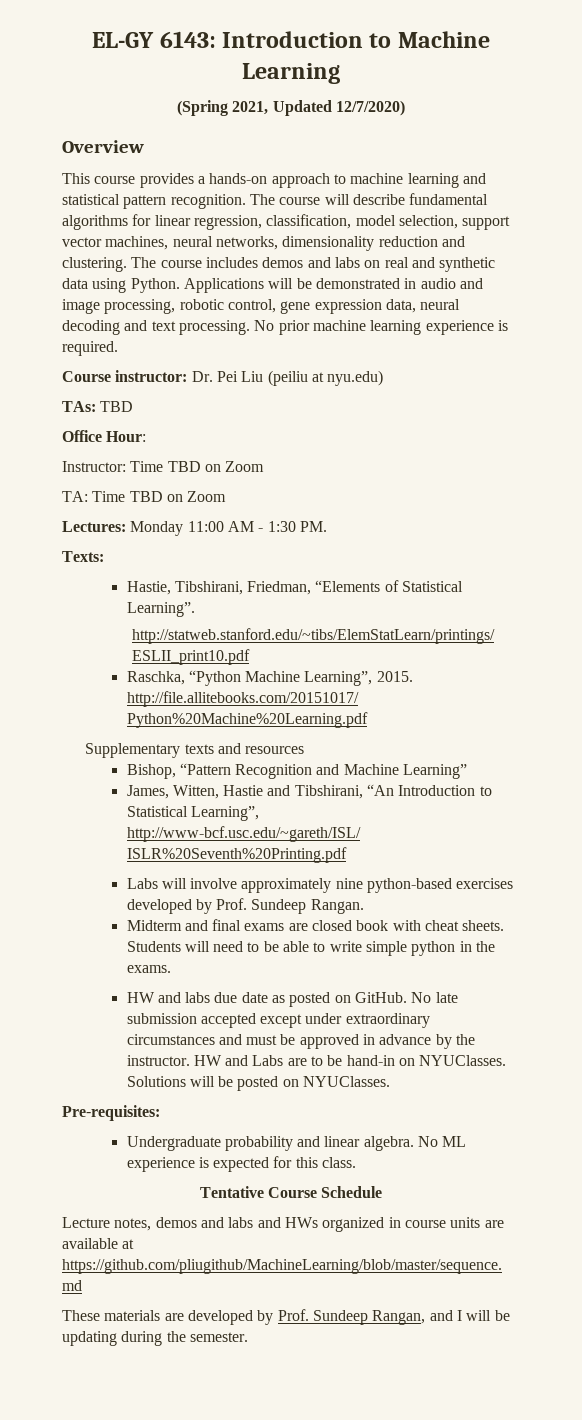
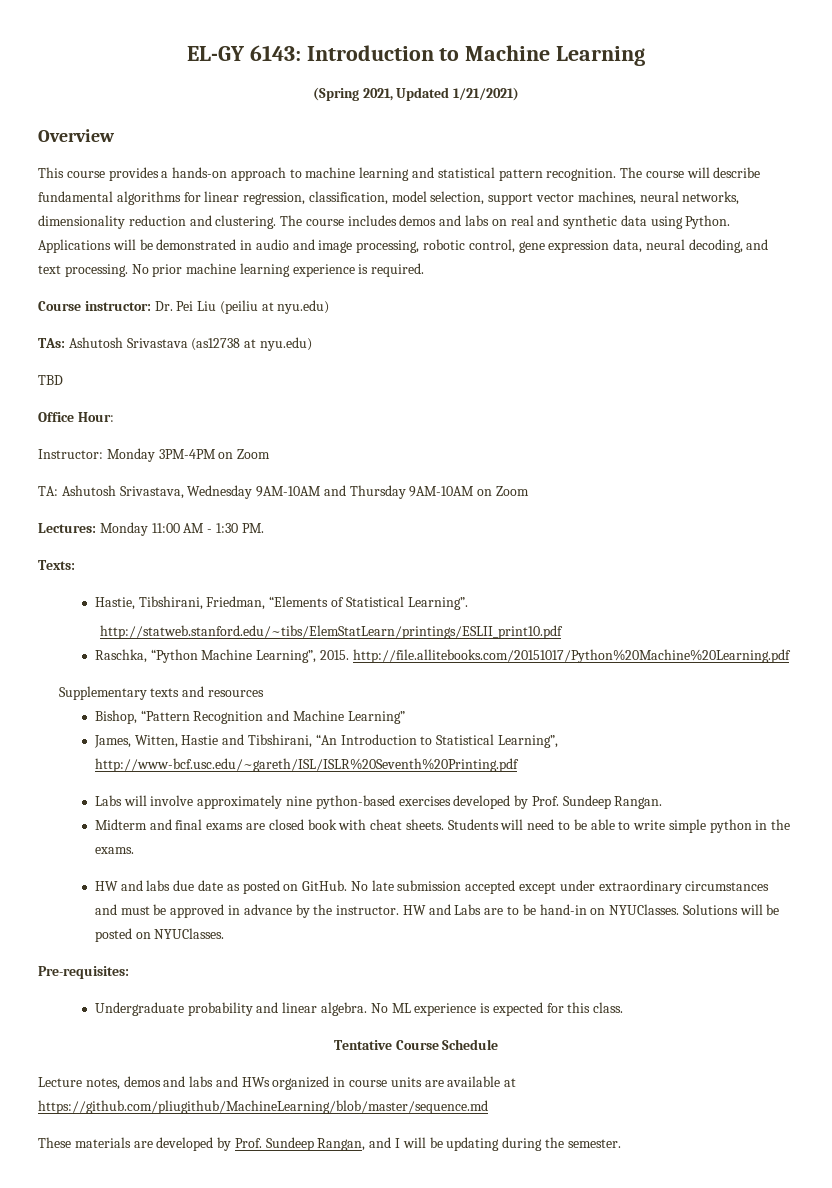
- (Spring 2021, Updated 12/7/2020)
+ (Spring 2021, Updated 1/21/2021)
- Applications will be demonstrated in audio and image processing, robotic control, gene expression data, neural decoding and text processing.
+ Applications will be demonstrated in audio and image processing, robotic control, gene expression data, neural decoding, and text processing.
- TAs: TBD
+ TAs: Ashutosh Srivastava (as12738 at nyu.edu)
+ TBD
- Instructor: Time TBD on Zoom
+ Instructor: Monday 3PM-4PM on Zoom
- TA: Time TBD on Zoom
+ TA: Ashutosh Srivastava, Wednesday 9AM-10AM and Thursday 9AM-10AM on Zoom

